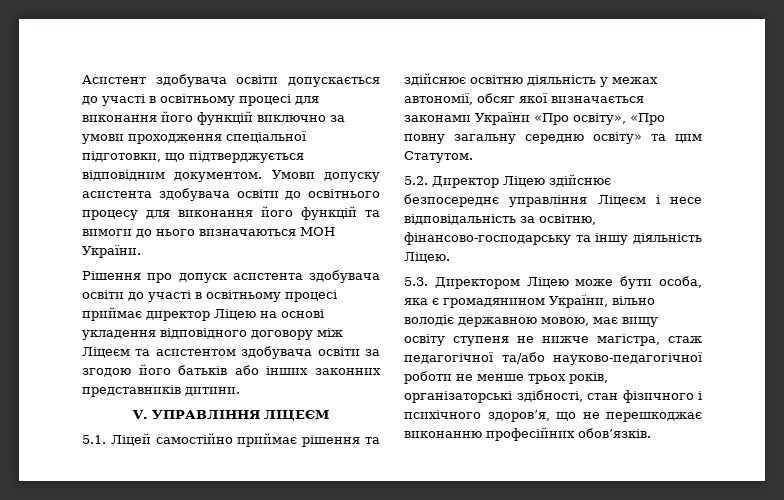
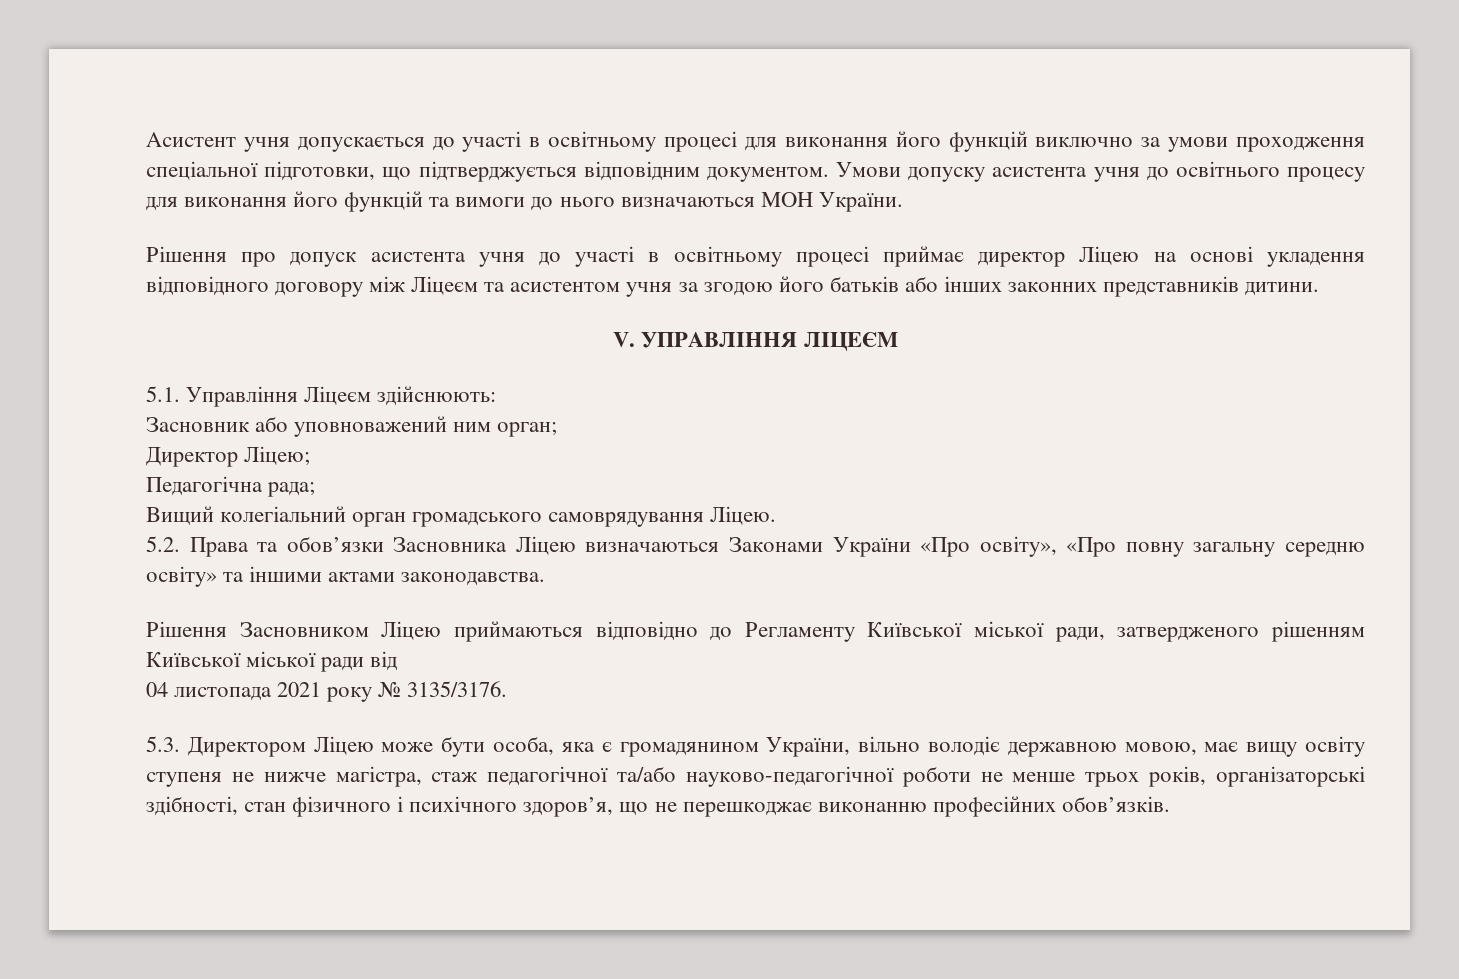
- Асистент здобувача освіти допускається до участі в освітньому процесі для виконання його функцій виключно за умови проходження спеціальної підготовки, що підтверджується відповідним документом.
+ Асистент учня допускається до участі в освітньому процесі для виконання його функцій виключно за умови проходження спеціальної підготовки, що підтверджується відповідним документом.
- Умови допуску асистента здобувача освіти до освітнього процесу для виконання його функцій та вимоги до нього визначаються МОН України.
+ Умови допуску асистента учня до освітнього процесу для виконання його функцій та вимоги до нього визначаються МОН України.
- Рішення про допуск асистента здобувача освіти до участі в освітньому процесі приймає директор Ліцею на основі укладення відповідного договору між Ліцеєм та асистентом здобувача освіти за згодою його батьків або інших законних представників дитини.
+ Рішення про допуск асистента учня до участі в освітньому процесі приймає директор Ліцею на основі укладення відповідного договору між Ліцеєм та асистентом учня за згодою його батьків або інших законних представників дитини.
- 5.1. Ліцей самостійно приймає рішення та здійснює освітню діяльність у межах автономії, обсяг якої визначається законами України «Про освіту», «Про повну загальну середню освіту» та цим Статутом.
- 5.2. Директор Ліцею здійснює безпосереднє управління Ліцеєм і несе відповідальність за освітню, фінансово-господарську та іншу діяльність Ліцею.
+ 5.1. Управління Ліцеєм здійснюють:
+ Засновник або уповноважений ним орган;
+ Директор Ліцею;
+ Педагогічна рада;
+ Вищий колегіальний орган громадського самоврядування Ліцею.
+ 5.2. Права та обов’язки Засновника Ліцею визначаються Законами України «Про освіту», «Про повну загальну середню освіту» та іншими актами законодавства.
+ Рішення Засновником Ліцею приймаються відповідно до Регламенту Київської міської ради, затвердженого рішенням Київської міської ради від
+ 04 листопада 2021 року № 3135/3176.

